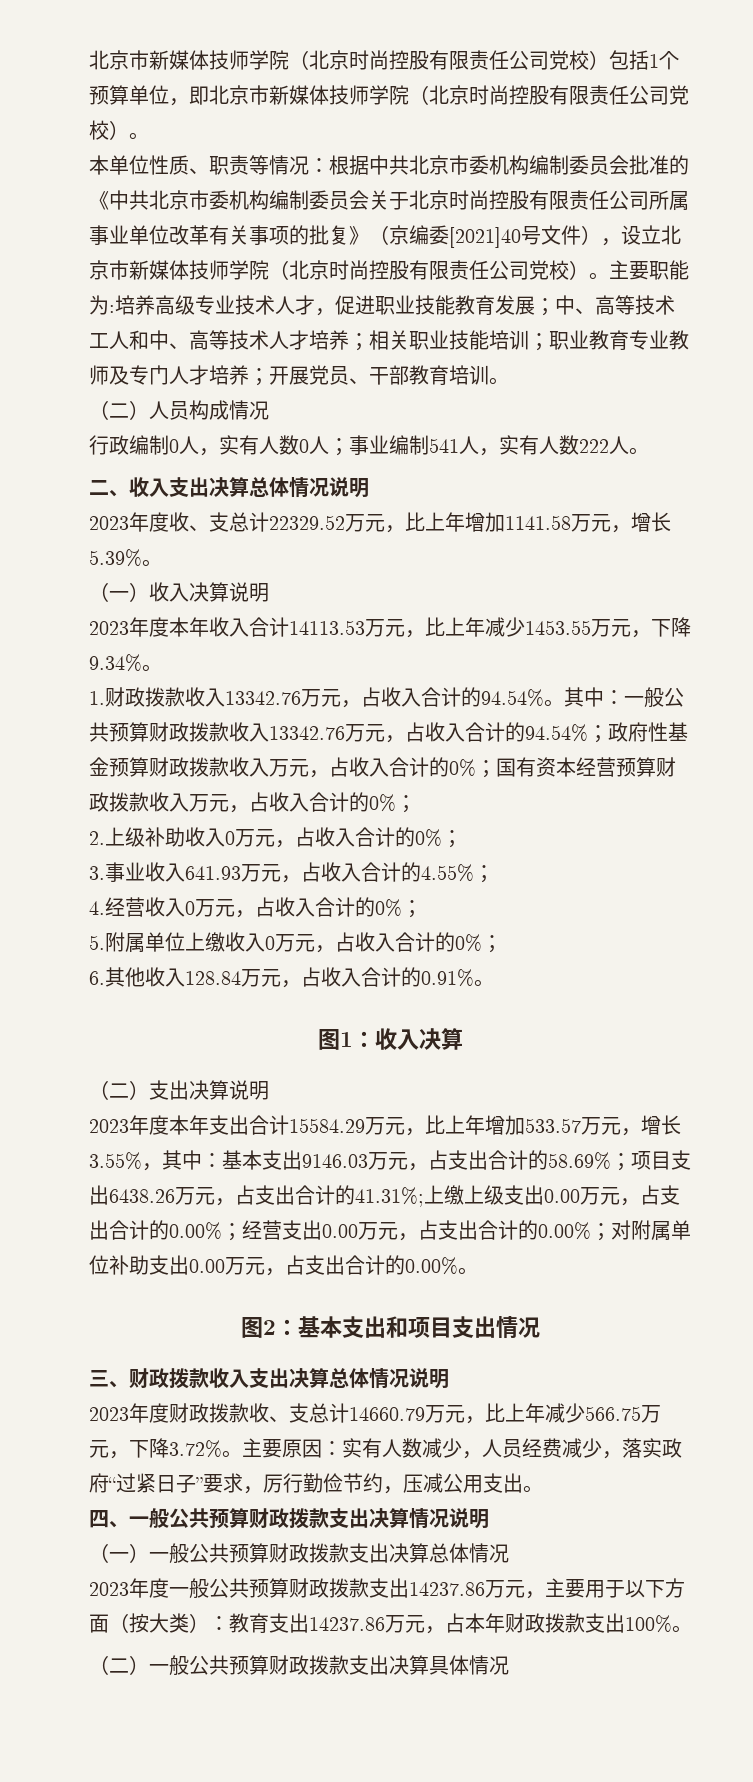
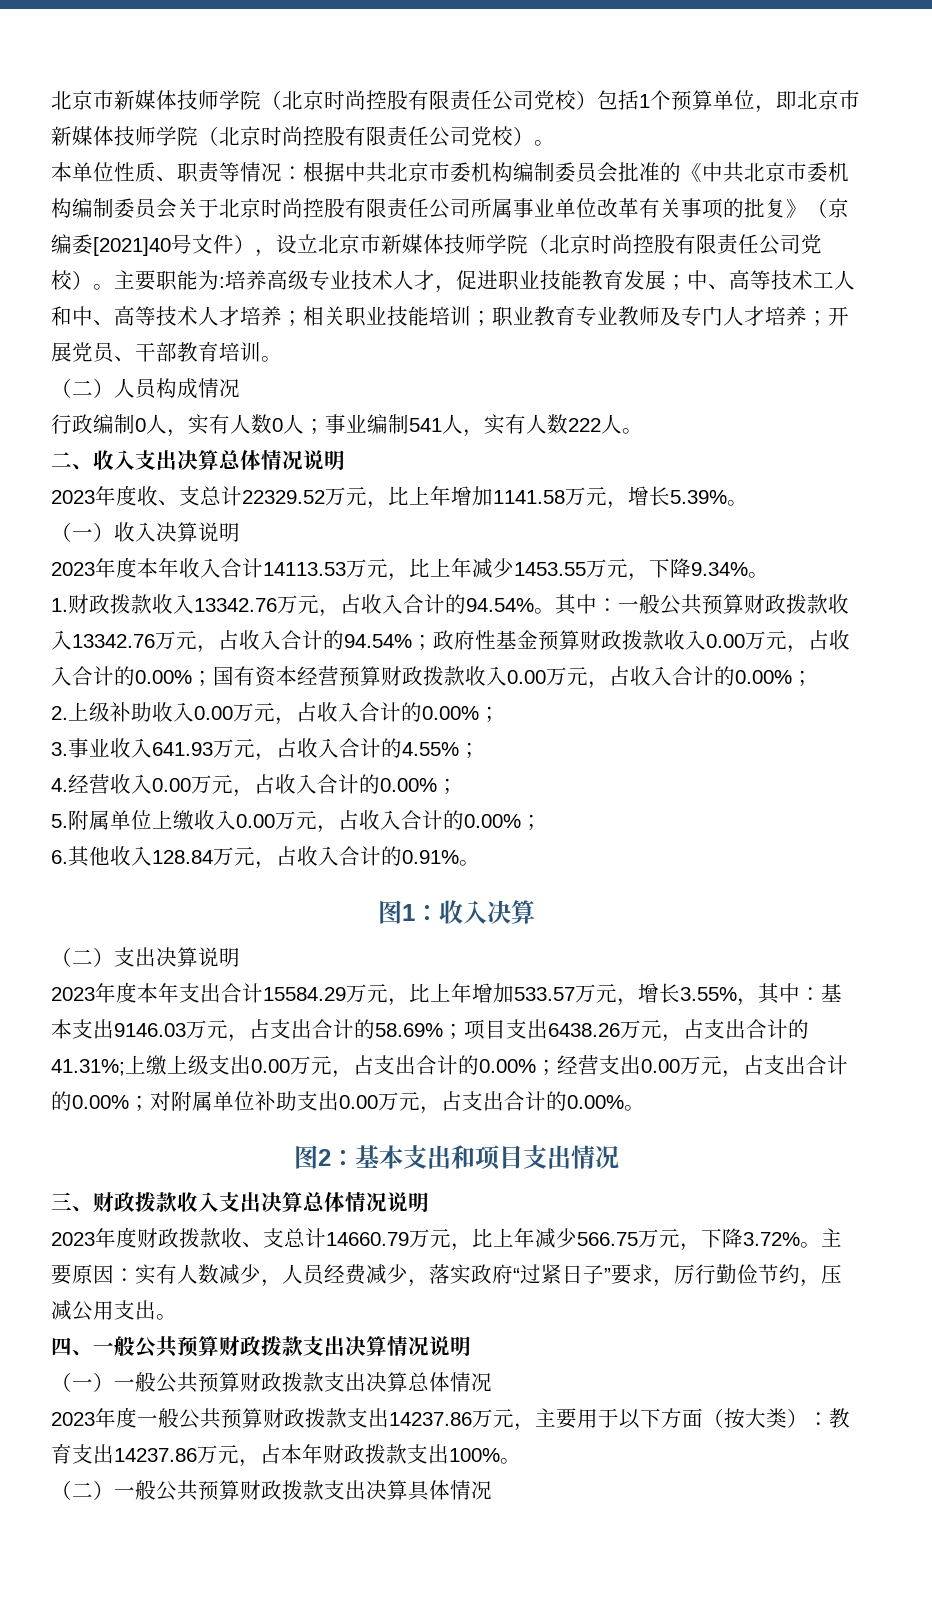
- 其中：一般公共预算财政拨款收入13342.76万元，占收入合计的94.54%；政府性基金预算财政拨款收入万元，占收入合计的0%；国有资本经营预算财政拨款收入万元，占收入合计的0%；
+ 其中：一般公共预算财政拨款收入13342.76万元，占收入合计的94.54%；政府性基金预算财政拨款收入0.00万元，占收入合计的0.00%；国有资本经营预算财政拨款收入0.00万元，占收入合计的0.00%；
- 2.上级补助收入0万元，占收入合计的0%；
+ 2.上级补助收入0.00万元，占收入合计的0.00%；
- 4.经营收入0万元，占收入合计的0%；
+ 4.经营收入0.00万元，占收入合计的0.00%；
- 5.附属单位上缴收入0万元，占收入合计的0%；
+ 5.附属单位上缴收入0.00万元，占收入合计的0.00%；

